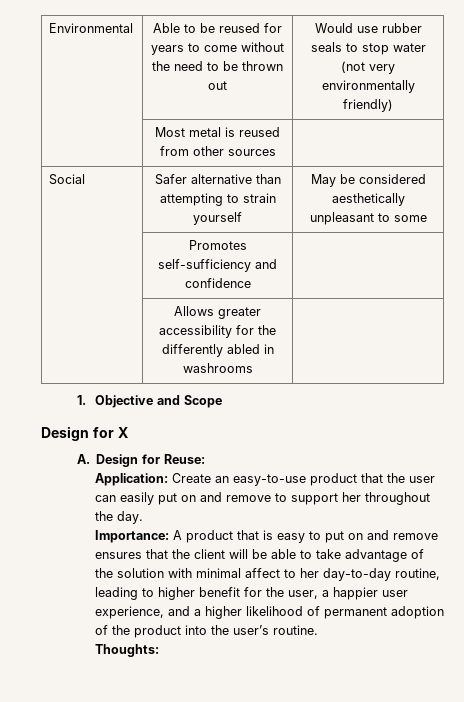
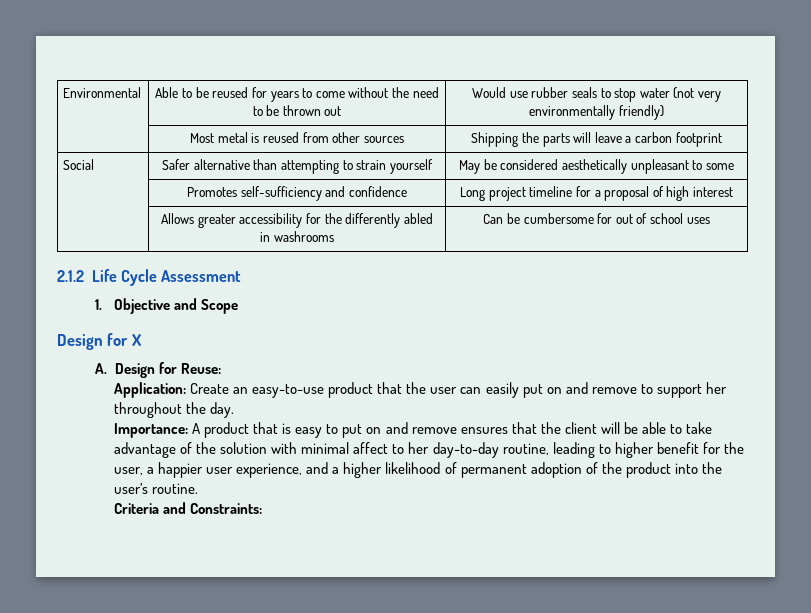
- | Most metal is reused from other sources |
+ | Most metal is reused from other sources | Shipping the parts will leave a carbon footprint
- | Promotes self-sufficiency and confidence |
+ | Promotes self-sufficiency and confidence | Long project timeline for a proposal of high interest
- | Allows greater accessibility for the differently abled in washrooms |
+ | Allows greater accessibility for the differently abled in washrooms | Can be cumbersome for out of school uses
+ 2.1.2 Life Cycle Assessment
- Thoughts:
+ Criteria and Constraints:

